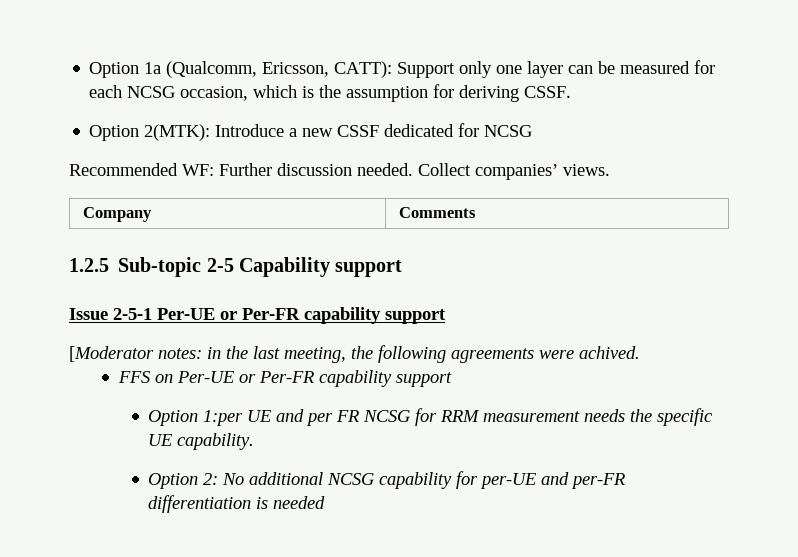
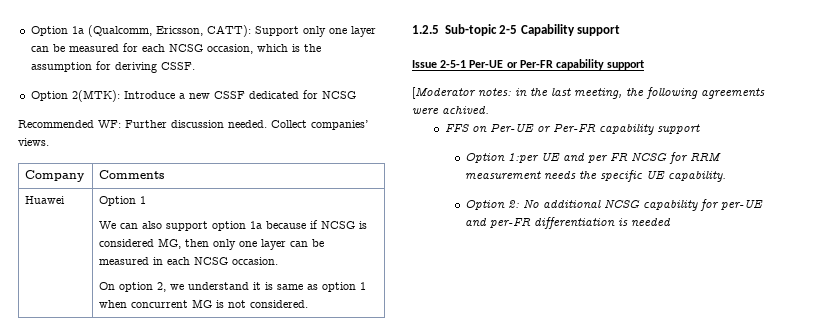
+ Huawei | Option 1
+ We can also support option 1a because if NCSG is considered MG, then only one layer can be measured in each NCSG occasion.
+ On option 2, we understand it is same as option 1 when concurrent MG is not considered.

